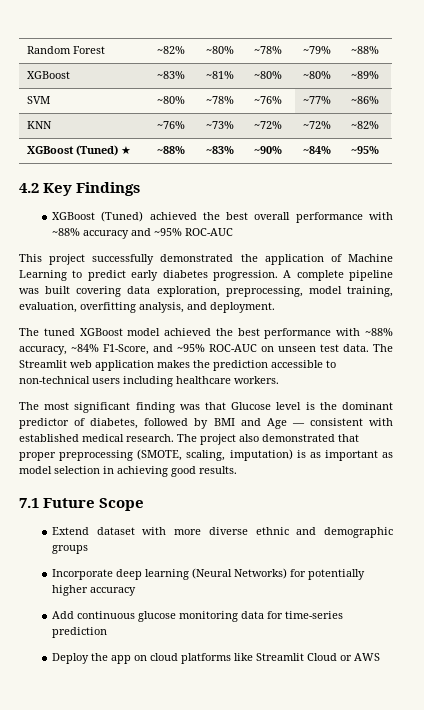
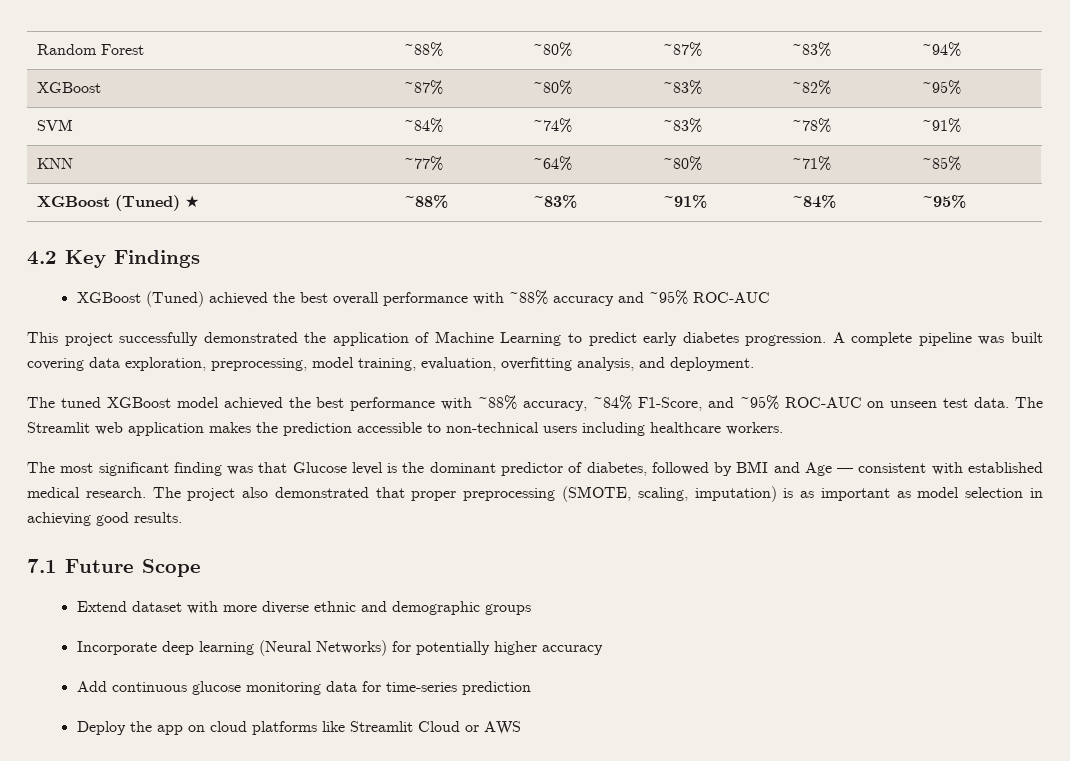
- Random Forest | ~82% | ~80% | ~78% | ~79% | ~88%
+ Random Forest | ~88% | ~80% | ~87% | ~83% | ~94%
- XGBoost | ~83% | ~81% | ~80% | ~80% | ~89%
- SVM | ~80% | ~78% | ~76% | ~77% | ~86%
- KNN | ~76% | ~73% | ~72% | ~72% | ~82%
+ XGBoost | ~87% | ~80% | ~83% | ~82% | ~95%
+ SVM | ~84% | ~74% | ~83% | ~78% | ~91%
+ KNN | ~77% | ~64% | ~80% | ~71% | ~85%
- XGBoost (Tuned) ★ | ~88% | ~83% | ~90% | ~84% | ~95%
+ XGBoost (Tuned) ★ | ~88% | ~83% | ~91% | ~84% | ~95%

